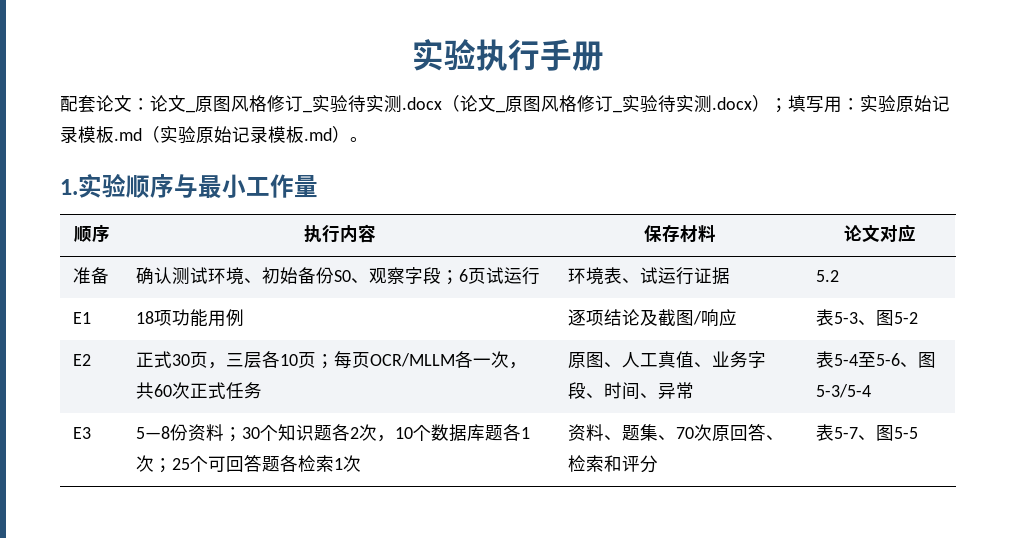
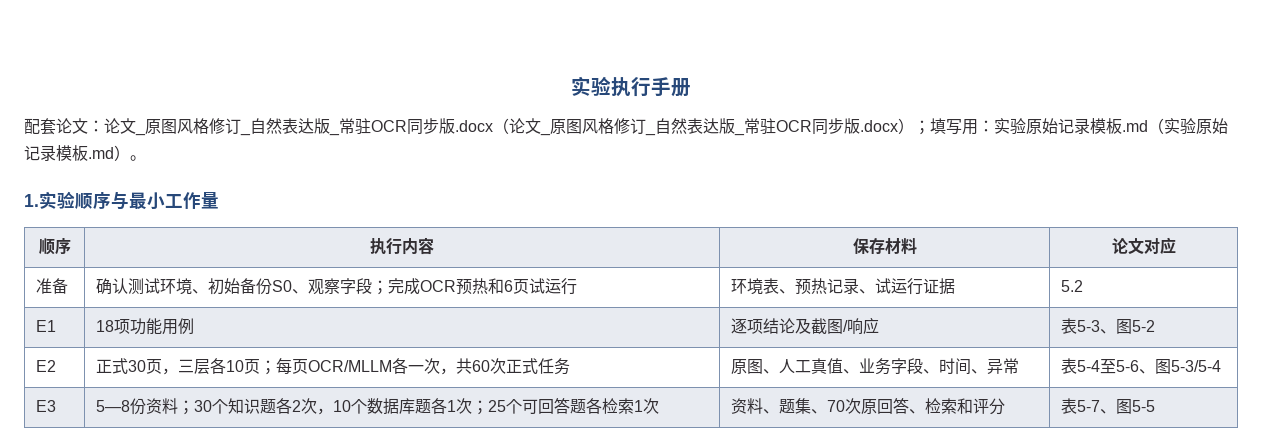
- 配套论文：论文_原图风格修订_实验待实测.docx（论文_原图风格修订_实验待实测.docx）；填写用：实验原始记录模板.md（实验原始记录模板.md）。
+ 配套论文：论文_原图风格修订_自然表达版_常驻OCR同步版.docx（论文_原图风格修订_自然表达版_常驻OCR同步版.docx）；填写用：实验原始记录模板.md（实验原始记录模板.md）。
- 准备 | 确认测试环境、初始备份S0、观察字段；6页试运行 | 环境表、试运行证据 | 5.2
+ 准备 | 确认测试环境、初始备份S0、观察字段；完成OCR预热和6页试运行 | 环境表、预热记录、试运行证据 | 5.2

